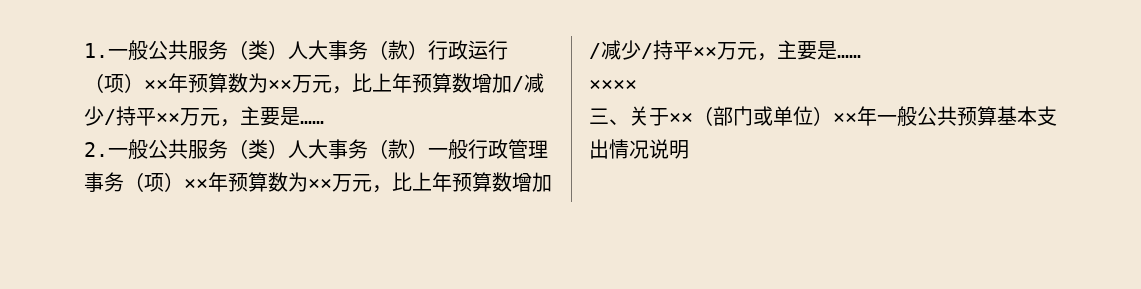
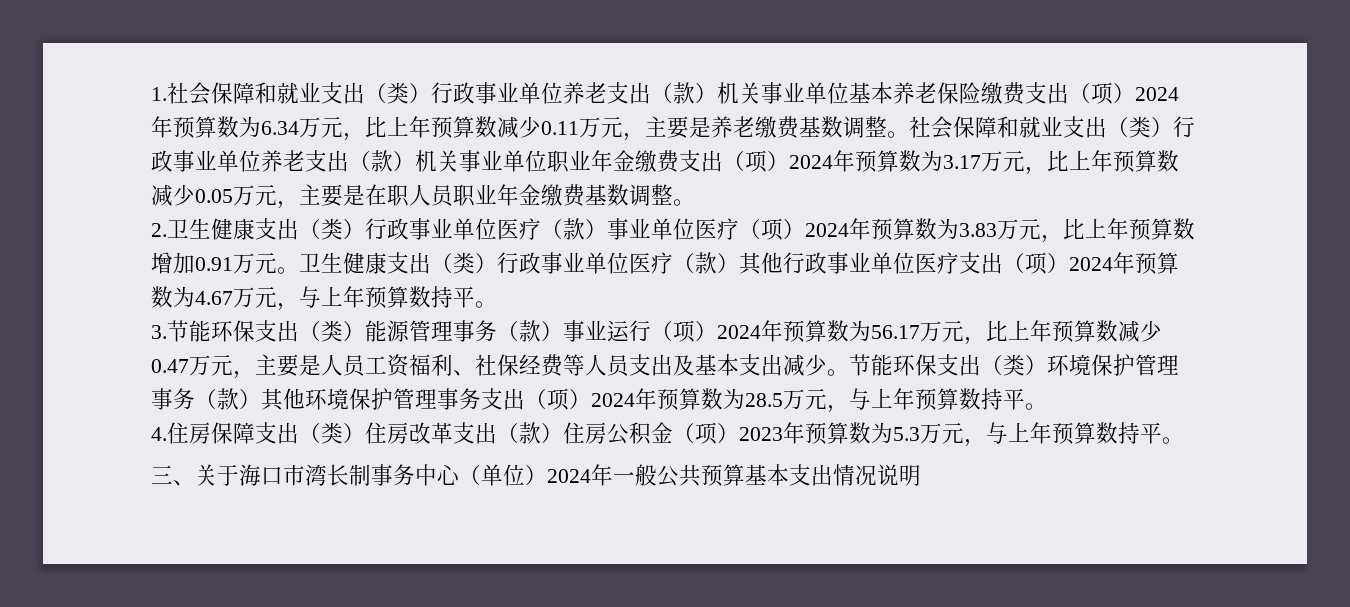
- 1.一般公共服务（类）人大事务（款）行政运行（项）××年预算数为××万元，比上年预算数增加/减少/持平××万元，主要是……
- 2.一般公共服务（类）人大事务（款）一般行政管理事务（项）××年预算数为××万元，比上年预算数增加/减少/持平××万元，主要是……
- ××××
- 三、关于××（部门或单位）××年一般公共预算基本支出情况说明
+ 1.社会保障和就业支出（类）行政事业单位养老支出（款）机关事业单位基本养老保险缴费支出（项）2024年预算数为6.34万元，比上年预算数减少0.11万元，主要是养老缴费基数调整。社会保障和就业支出（类）行政事业单位养老支出（款）机关事业单位职业年金缴费支出（项）2024年预算数为3.17万元，比上年预算数减少0.05万元，主要是在职人员职业年金缴费基数调整。
+ 2.卫生健康支出（类）行政事业单位医疗（款）事业单位医疗（项）2024年预算数为3.83万元，比上年预算数增加0.91万元。卫生健康支出（类）行政事业单位医疗（款）其他行政事业单位医疗支出（项）2024年预算数为4.67万元，与上年预算数持平。
+ 3.节能环保支出（类）能源管理事务（款）事业运行（项）2024年预算数为56.17万元，比上年预算数减少0.47万元，主要是人员工资福利、社保经费等人员支出及基本支出减少。节能环保支出（类）环境保护管理事务（款）其他环境保护管理事务支出（项）2024年预算数为28.5万元，与上年预算数持平。
+ 4.住房保障支出（类）住房改革支出（款）住房公积金（项）2023年预算数为5.3万元，与上年预算数持平。
+ 三、关于海口市湾长制事务中心（单位）2024年一般公共预算基本支出情况说明

